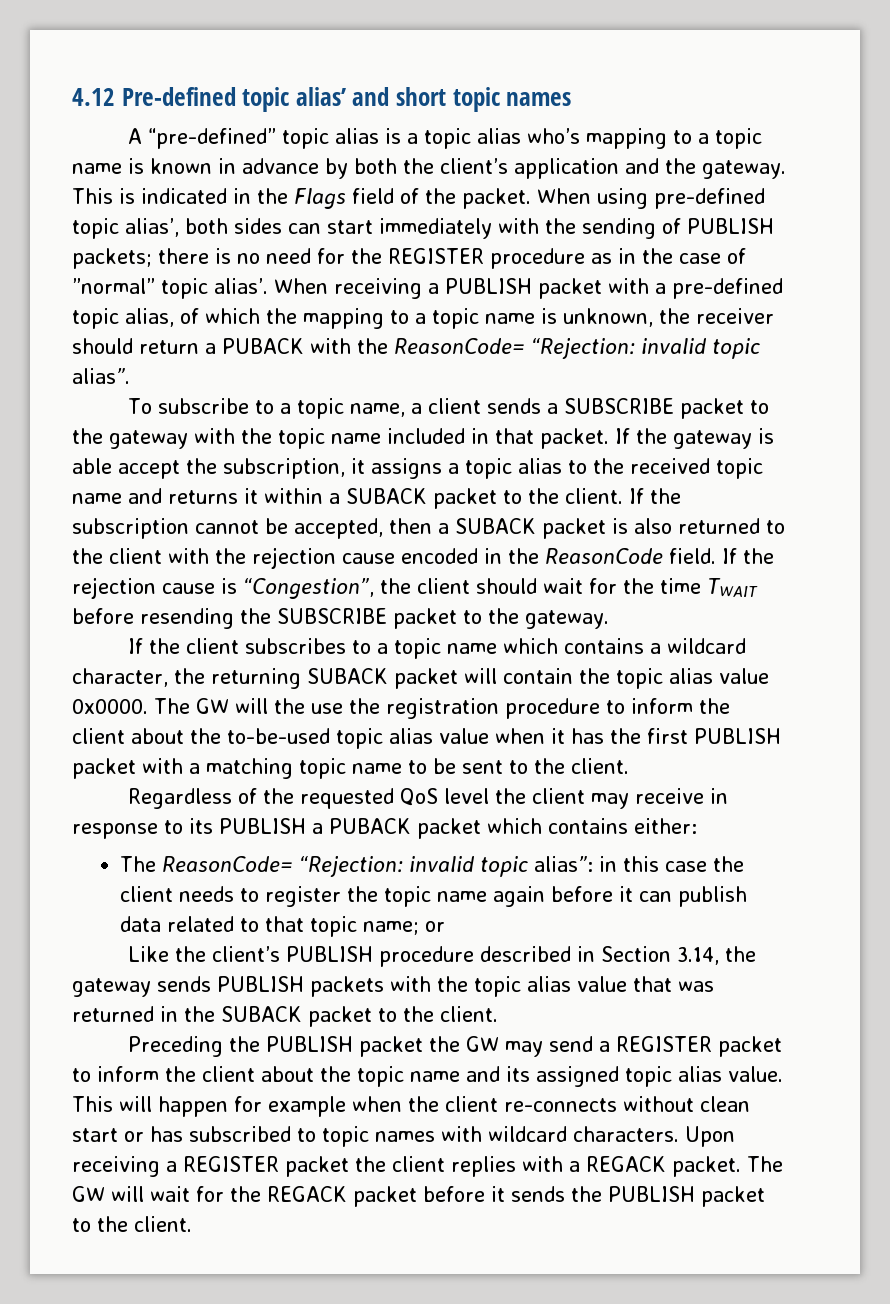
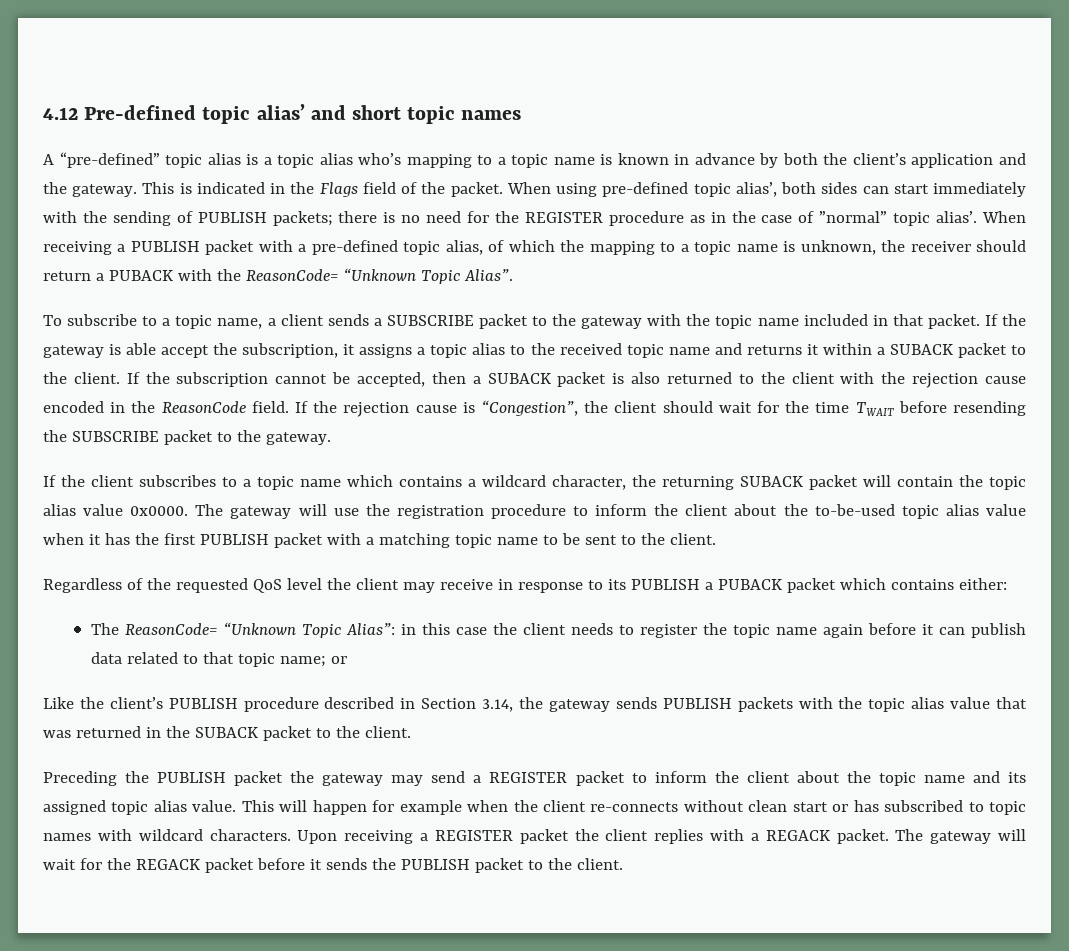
- When receiving a PUBLISH packet with a pre-defined topic alias, of which the mapping to a topic name is unknown, the receiver should return a PUBACK with the ReasonCode= “Rejection: invalid topic alias”.
+ When receiving a PUBLISH packet with a pre-defined topic alias, of which the mapping to a topic name is unknown, the receiver should return a PUBACK with the ReasonCode= “Unknown Topic Alias”.
- The GW will the use the registration procedure to inform the client about the to-be-used topic alias value when it has the first PUBLISH packet with a matching topic name to be sent to the client.
+ The gateway will use the registration procedure to inform the client about the to-be-used topic alias value when it has the first PUBLISH packet with a matching topic name to be sent to the client.
- The ReasonCode= “Rejection: invalid topic alias”: in this case the client needs to register the topic name again before it can publish data related to that topic name; or
+ The ReasonCode= “Unknown Topic Alias”: in this case the client needs to register the topic name again before it can publish data related to that topic name; or
- Preceding the PUBLISH packet the GW may send a REGISTER packet to inform the client about the topic name and its assigned topic alias value.
+ Preceding the PUBLISH packet the gateway may send a REGISTER packet to inform the client about the topic name and its assigned topic alias value.
- The GW will wait for the REGACK packet before it sends the PUBLISH packet to the client.
+ The gateway will wait for the REGACK packet before it sends the PUBLISH packet to the client.

